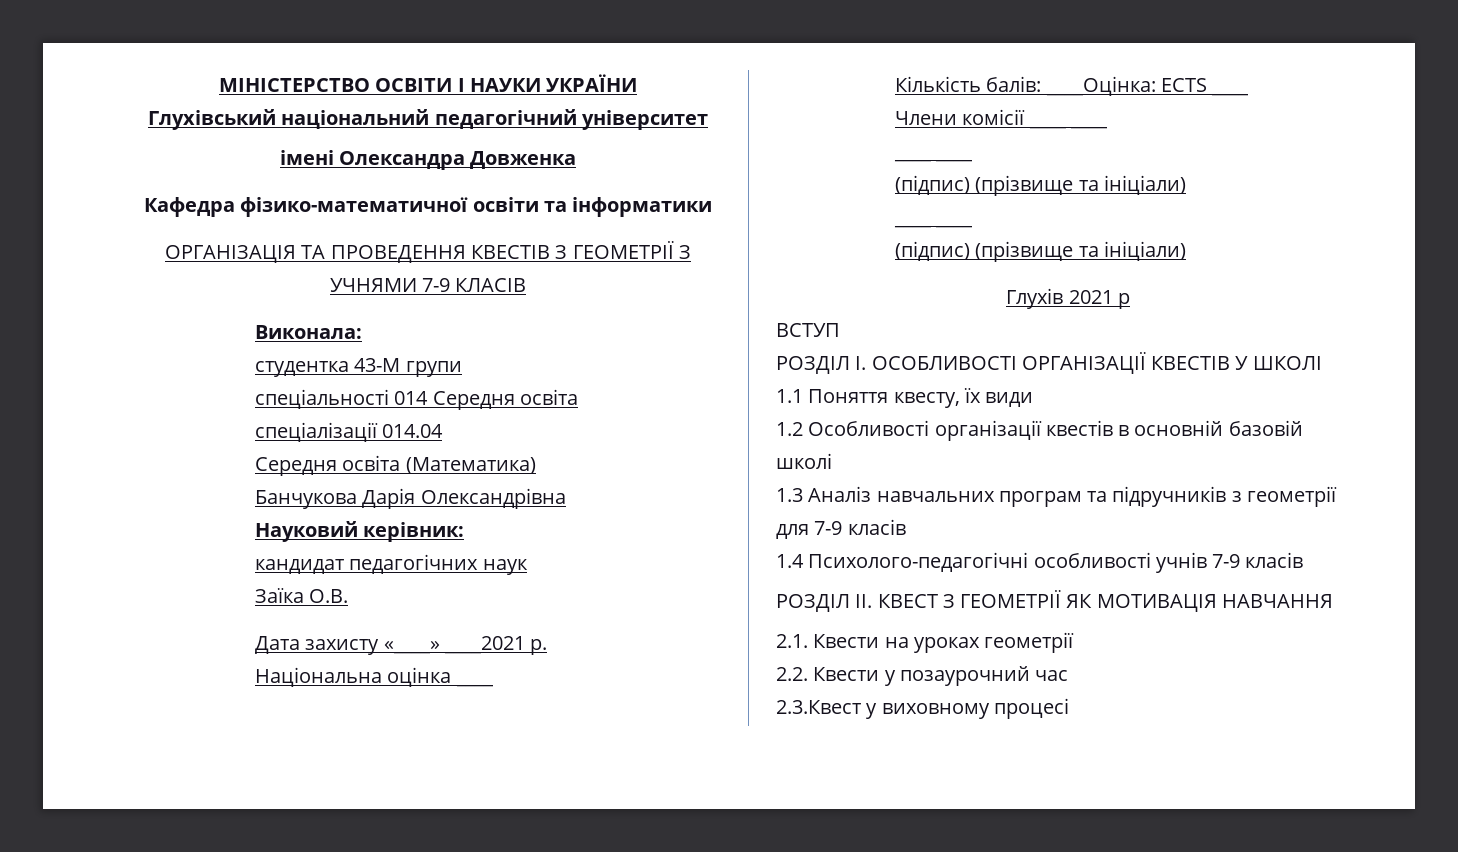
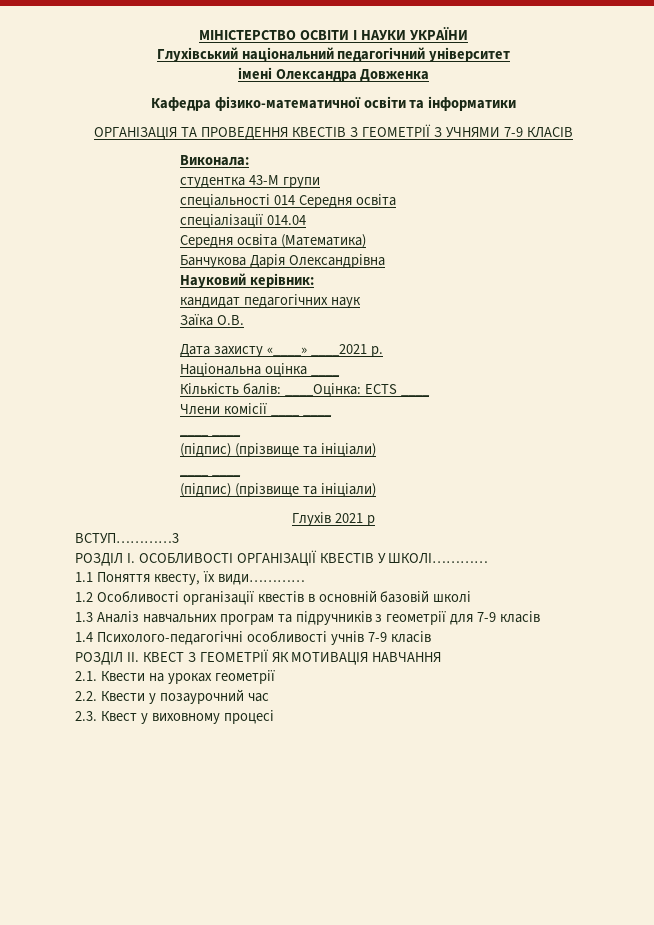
- ВСТУП
+ ВСТУП…………3
- РОЗДІЛ І. ОСОБЛИВОСТІ ОРГАНІЗАЦІЇ КВЕСТІВ У ШКОЛІ
+ РОЗДІЛ І. ОСОБЛИВОСТІ ОРГАНІЗАЦІЇ КВЕСТІВ У ШКОЛІ…………
- 1.1 Поняття квесту, їх види
+ 1.1 Поняття квесту, їх види…………
- 2.3.Квест у виховному процесі
+ 2.3. Квест у виховному процесі

